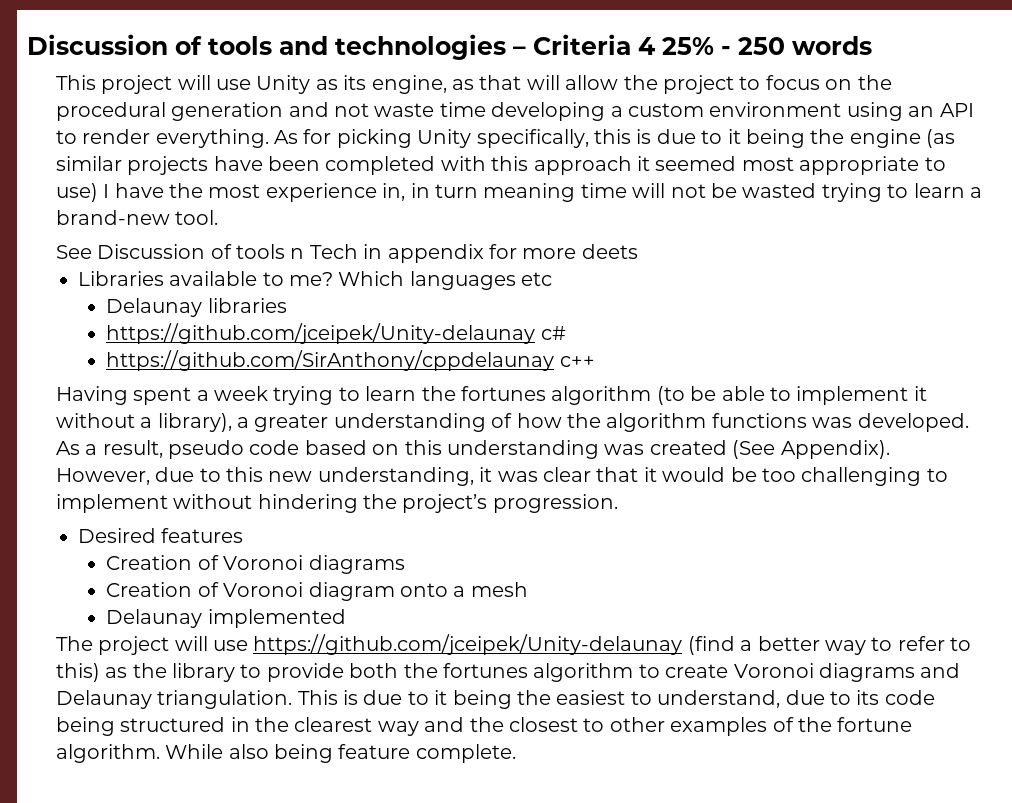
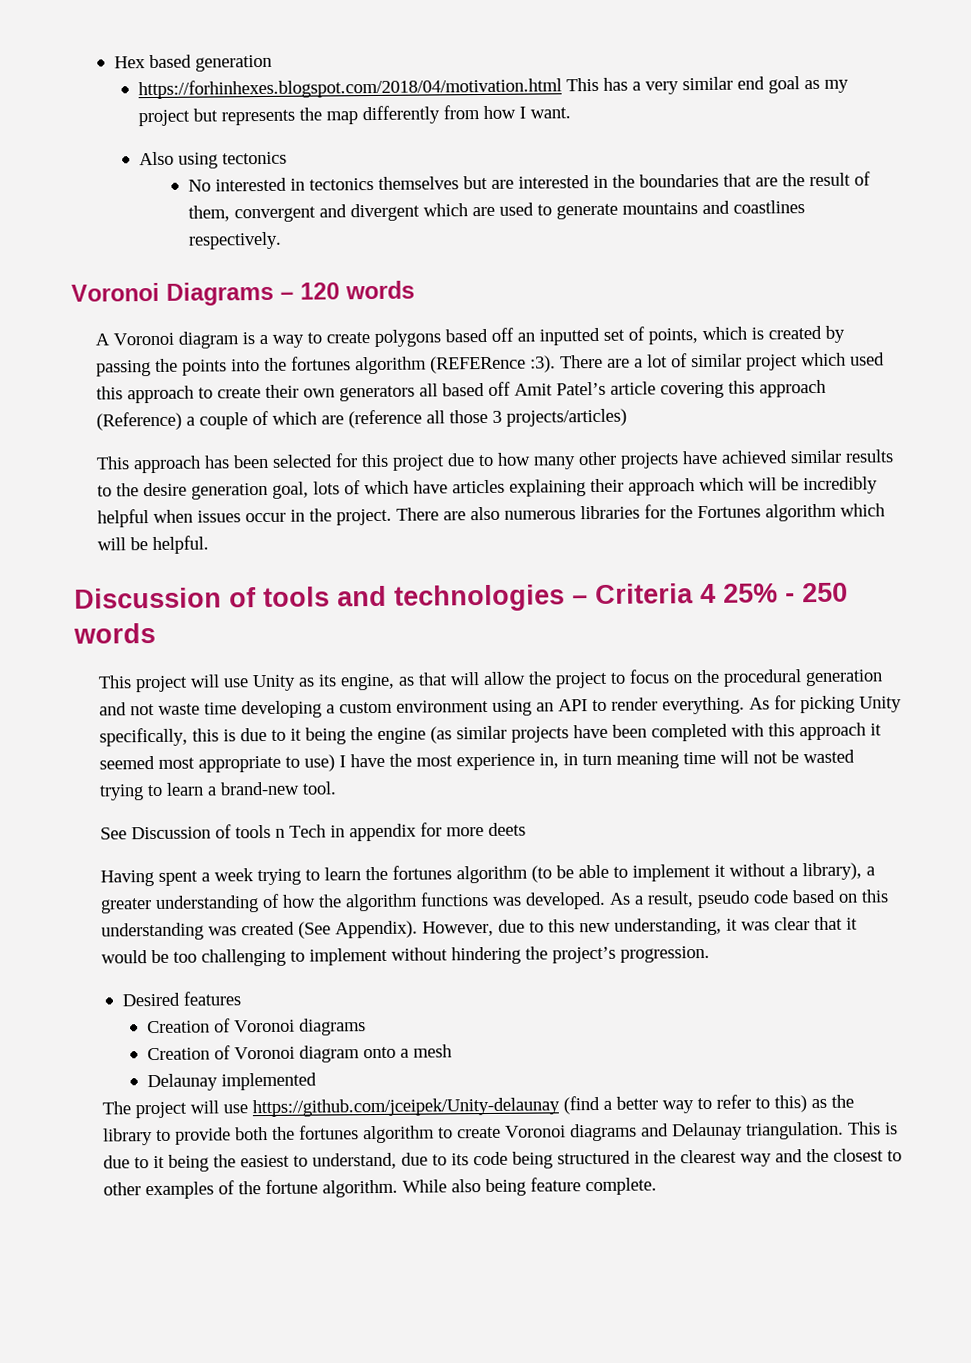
+ Hex based generation
+ https://forhinhexes.blogspot.com/2018/04/motivation.html This has a very similar end goal as my project but represents the map differently from how I want.
+ Also using tectonics
+ No interested in tectonics themselves but are interested in the boundaries that are the result of them, convergent and divergent which are used to generate mountains and coastlines respectively.
+ Voronoi Diagrams – 120 words
+ A Voronoi diagram is a way to create polygons based off an inputted set of points, which is created by passing the points into the fortunes algorithm (REFERence :3). There are a lot of similar project which used this approach to create their own generators all based off Amit Patel’s article covering this approach (Reference) a couple of which are (reference all those 3 projects/articles)
+ This approach has been selected for this project due to how many other projects have achieved similar results to the desire generation goal, lots of which have articles explaining their approach which will be incredibly helpful when issues occur in the project. There are also numerous libraries for the Fortunes algorithm which will be helpful.
- Libraries available to me? Which languages etc
- Delaunay libraries
- https://github.com/jceipek/Unity-delaunay c#
- https://github.com/SirAnthony/cppdelaunay c++

